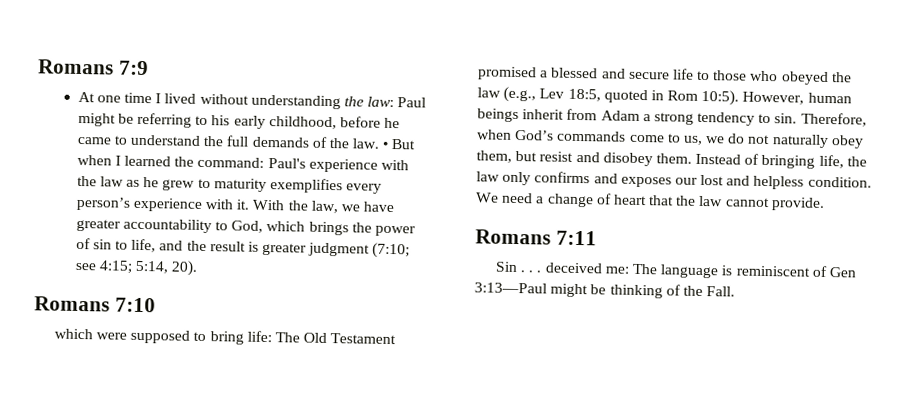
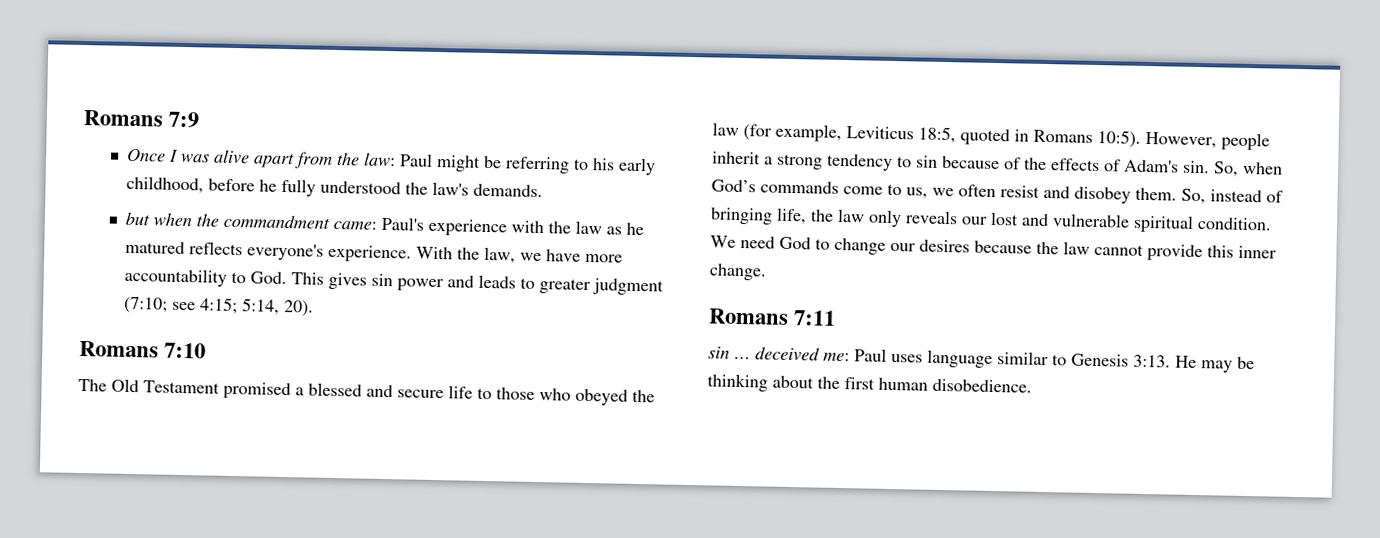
- At one time I lived without understanding the law: Paul might be referring to his early childhood, before he came to understand the full demands of the law. • But when I learned the command: Paul's experience with the law as he grew to maturity exemplifies every person’s experience with it.
+ Once I was alive apart from the law: Paul might be referring to his early childhood, before he fully understood the law's demands.
+ but when the commandment came: Paul's experience with the law as he matured reflects everyone's experience.
- With the law, we have greater accountability to God, which brings the power of sin to life, and the result is greater judgment (7:10; see 4:15; 5:14, 20).
+ With the law, we have more accountability to God. This gives sin power and leads to greater judgment (7:10; see 4:15; 5:14, 20).
- which were supposed to bring life: The Old Testament promised a blessed and secure life to those who obeyed the law (e.g., Lev 18:5, quoted in Rom 10:5).
+ The Old Testament promised a blessed and secure life to those who obeyed the law (for example, Leviticus 18:5, quoted in Romans 10:5).
- However, human beings inherit from Adam a strong tendency to sin. Therefore, when God’s commands come to us, we do not naturally obey them, but resist and disobey them.
+ However, people inherit a strong tendency to sin because of the effects of Adam's sin. So, when God’s commands come to us, we often resist and disobey them.
- Instead of bringing life, the law only confirms and exposes our lost and helpless condition.
+ So, instead of bringing life, the law only reveals our lost and vulnerable spiritual condition.
- We need a change of heart that the law cannot provide.
+ We need God to change our desires because the law cannot provide this inner change.
  Romans 7:11
- Sin . . . deceived me: The language is reminiscent of Gen 3:13—Paul might be thinking of the Fall.
+ sin … deceived me: Paul uses language similar to Genesis 3:13. He may be thinking about the first human disobedience.

